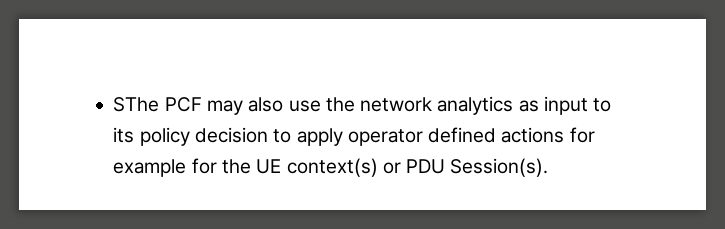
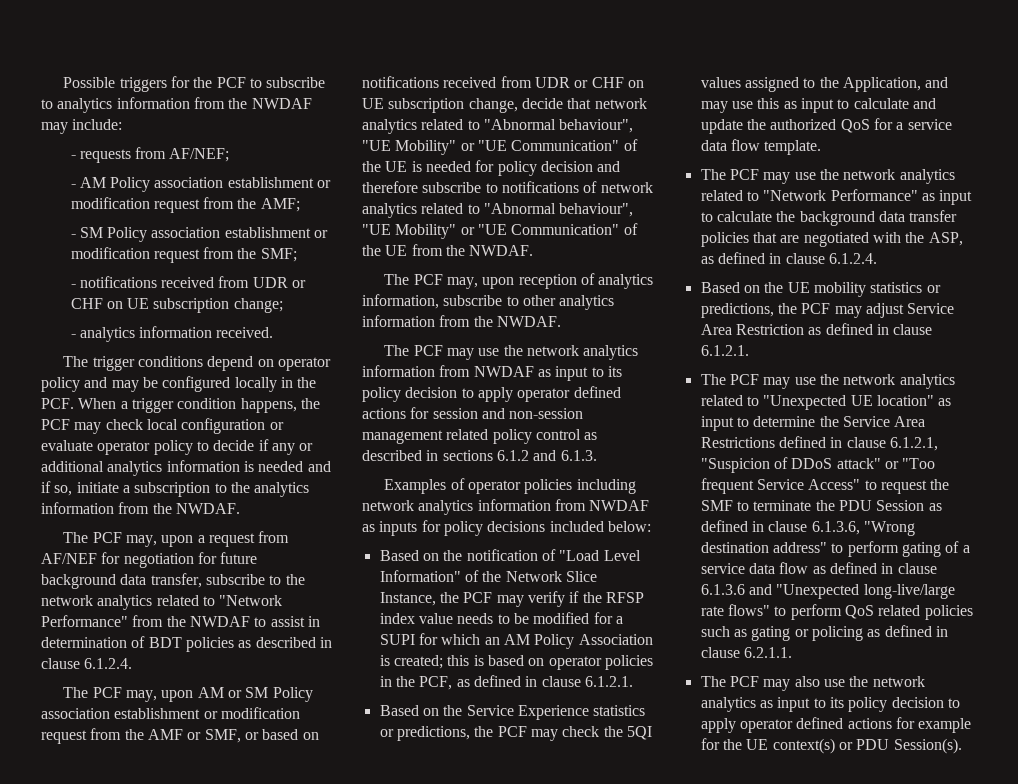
- SThe PCF may also use the network analytics as input to its policy decision to apply operator defined actions for example for the UE context(s) or PDU Session(s).
+ Possible triggers for the PCF to subscribe to analytics information from the NWDAF may include:
+ - requests from AF/NEF;
+ - AM Policy association establishment or modification request from the AMF;
+ - SM Policy association establishment or modification request from the SMF;
+ - notifications received from UDR or CHF on UE subscription change;
+ - analytics information received.
+ The trigger conditions depend on operator policy and may be configured locally in the PCF. When a trigger condition happens, the PCF may check local configuration or evaluate operator policy to decide if any or additional analytics information is needed and if so, initiate a subscription to the analytics information from the NWDAF.
+ The PCF may, upon a request from AF/NEF for negotiation for future background data transfer, subscribe to the network analytics related to "Network Performance" from the NWDAF to assist in determination of BDT policies as described in clause 6.1.2.4.
+ The PCF may, upon AM or SM Policy association establishment or modification request from the AMF or SMF, or based on notifications received from UDR or CHF on UE subscription change, decide that network analytics related to "Abnormal behaviour", "UE Mobility" or "UE Communication" of the UE is needed for policy decision and therefore subscribe to notifications of network analytics related to "Abnormal behaviour", "UE Mobility" or "UE Communication" of the UE from the NWDAF.
+ The PCF may, upon reception of analytics information, subscribe to other analytics information from the NWDAF.
+ The PCF may use the network analytics information from NWDAF as input to its policy decision to apply operator defined actions for session and non-session management related policy control as described in sections 6.1.2 and 6.1.3.
+ Examples of operator policies including network analytics information from NWDAF as inputs for policy decisions included below:
+ Based on the notification of "Load Level Information" of the Network Slice Instance, the PCF may verify if the RFSP index value needs to be modified for a SUPI for which an AM Policy Association is created; this is based on operator policies in the PCF, as defined in clause 6.1.2.1.
+ Based on the Service Experience statistics or predictions, the PCF may check the 5QI values assigned to the Application, and may use this as input to calculate and update the authorized QoS for a service data flow template.
+ The PCF may use the network analytics related to "Network Performance" as input to calculate the background data transfer policies that are negotiated with the ASP, as defined in clause 6.1.2.4.
+ Based on the UE mobility statistics or predictions, the PCF may adjust Service Area Restriction as defined in clause 6.1.2.1.
+ The PCF may use the network analytics related to "Unexpected UE location" as input to determine the Service Area Restrictions defined in clause 6.1.2.1, "Suspicion of DDoS attack" or "Too frequent Service Access" to request the SMF to terminate the PDU Session as defined in clause 6.1.3.6, "Wrong destination address" to perform gating of a service data flow as defined in clause 6.1.3.6 and "Unexpected long-live/large rate flows" to perform QoS related policies such as gating or policing as defined in clause 6.2.1.1.
+ The PCF may also use the network analytics as input to its policy decision to apply operator defined actions for example for the UE context(s) or PDU Session(s).

